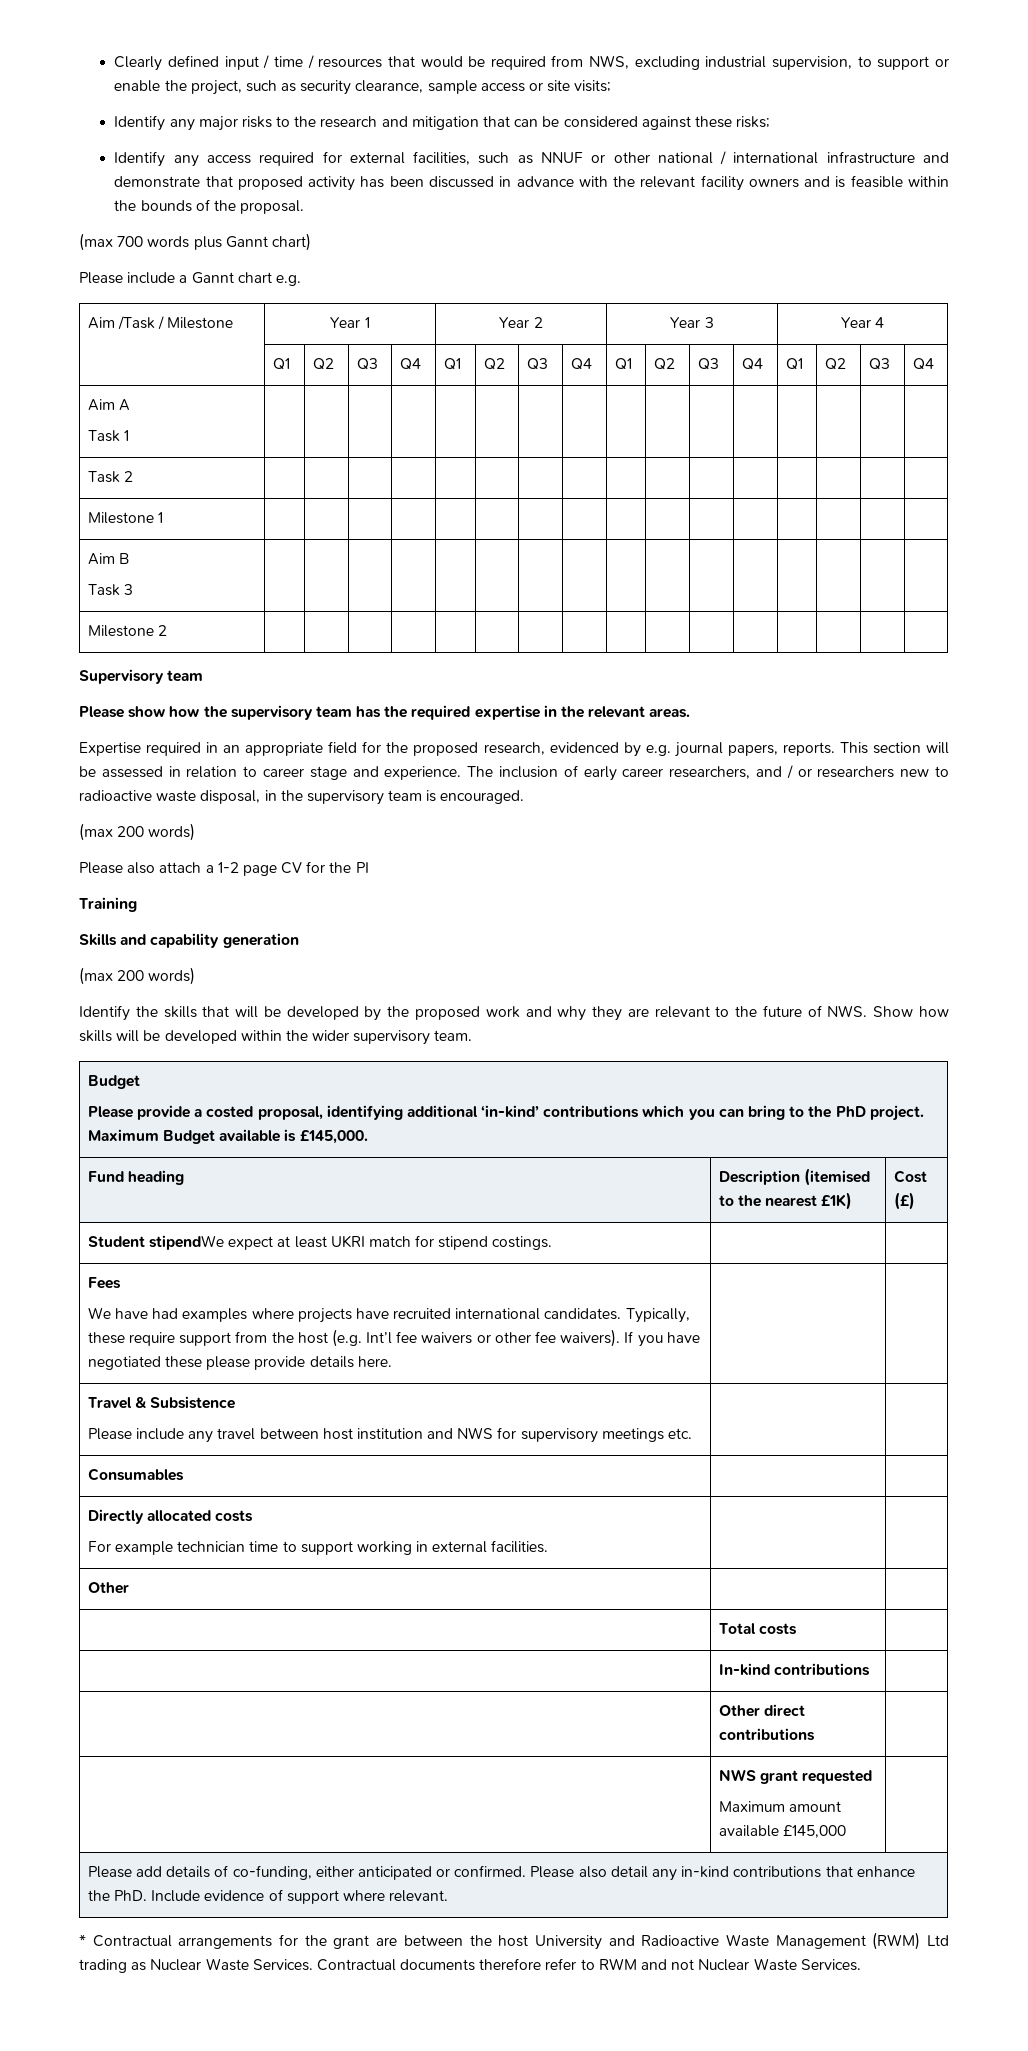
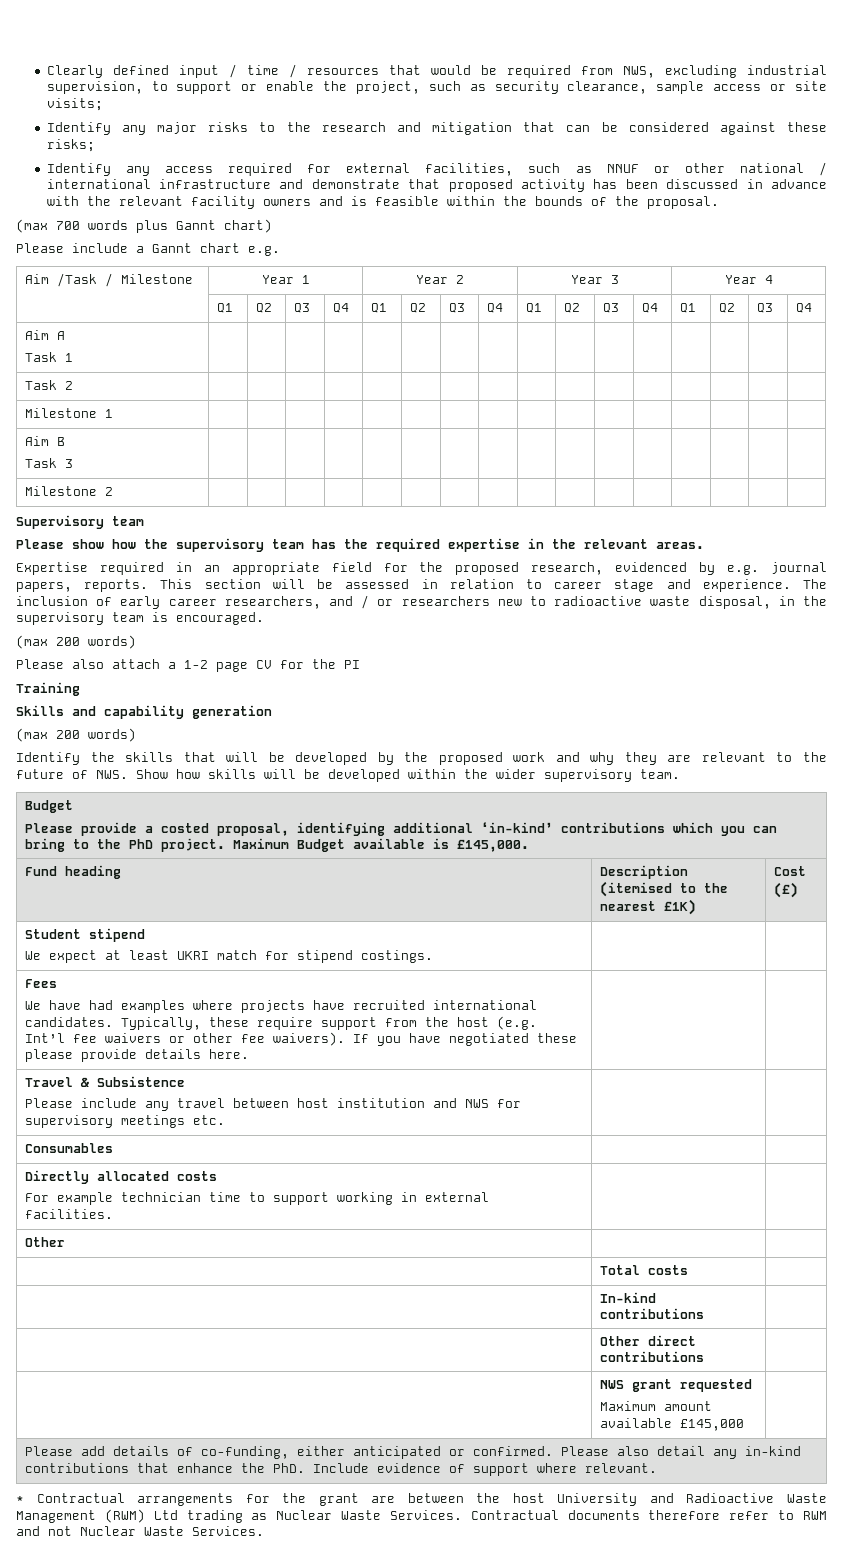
- Student stipendWe expect at least UKRI match for stipend costings. | |
+ Student stipend
+ We expect at least UKRI match for stipend costings. | |

